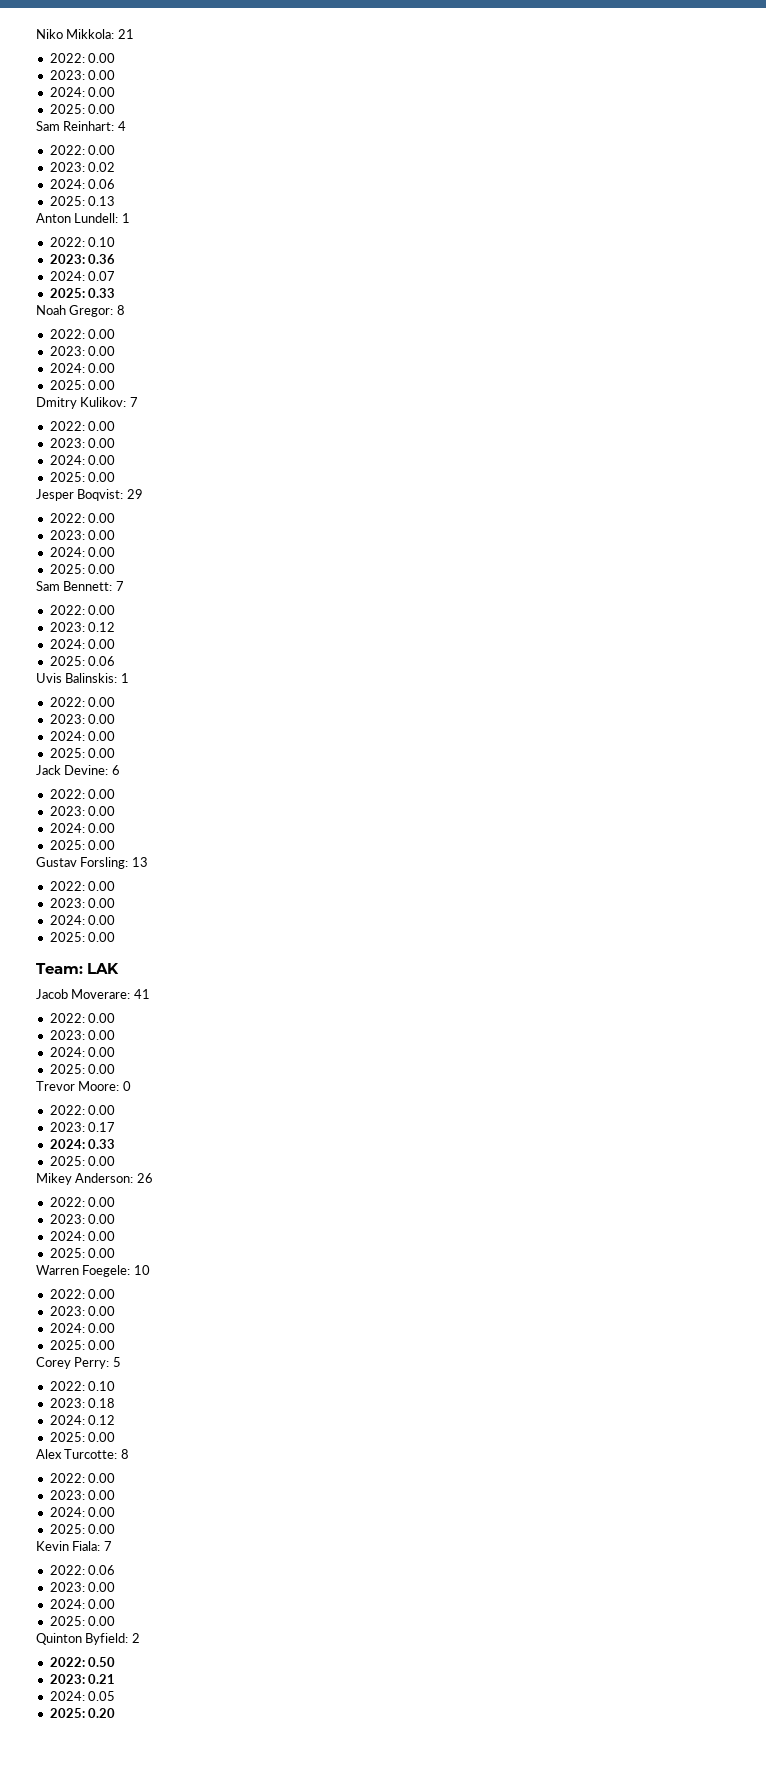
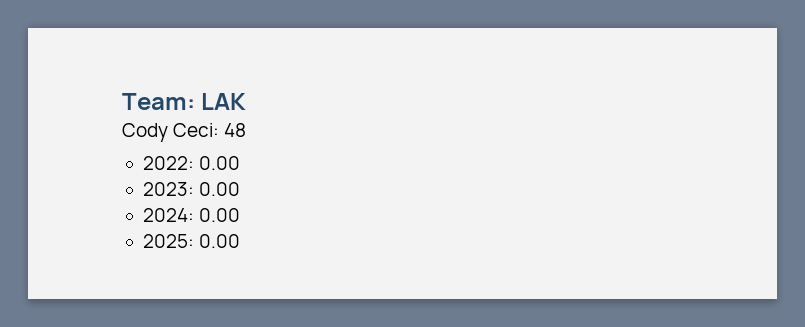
- Niko Mikkola: 21
+ Team: LAK
+ Cody Ceci: 48
  2022: 0.00
  2023: 0.00
  2024: 0.00
  2025: 0.00
- Sam Reinhart: 4
- 2022: 0.00
- 2023: 0.02
- 2024: 0.06
- 2025: 0.13
- Anton Lundell: 1
- 2022: 0.10
- 2023: 0.36
- 2024: 0.07
- 2025: 0.33
- Noah Gregor: 8
- 2022: 0.00
- 2023: 0.00
- 2024: 0.00
- 2025: 0.00
- Dmitry Kulikov: 7
- 2022: 0.00
- 2023: 0.00
- 2024: 0.00
- 2025: 0.00
- Jesper Boqvist: 29
- 2022: 0.00
- 2023: 0.00
- 2024: 0.00
- 2025: 0.00
- Sam Bennett: 7
- 2022: 0.00
- 2023: 0.12
- 2024: 0.00
- 2025: 0.06
- Uvis Balinskis: 1
- 2022: 0.00
- 2023: 0.00
- 2024: 0.00
- 2025: 0.00
- Jack Devine: 6
- 2022: 0.00
- 2023: 0.00
- 2024: 0.00
- 2025: 0.00
- Gustav Forsling: 13
- 2022: 0.00
- 2023: 0.00
- 2024: 0.00
- 2025: 0.00
- Team: LAK
- Jacob Moverare: 41
- 2022: 0.00
- 2023: 0.00
- 2024: 0.00
- 2025: 0.00
- Trevor Moore: 0
- 2022: 0.00
- 2023: 0.17
- 2024: 0.33
- 2025: 0.00
- Mikey Anderson: 26
- 2022: 0.00
- 2023: 0.00
- 2024: 0.00
- 2025: 0.00
- Warren Foegele: 10
- 2022: 0.00
- 2023: 0.00
- 2024: 0.00
- 2025: 0.00
- Corey Perry: 5
- 2022: 0.10
- 2023: 0.18
- 2024: 0.12
- 2025: 0.00
- Alex Turcotte: 8
- 2022: 0.00
- 2023: 0.00
- 2024: 0.00
- 2025: 0.00
- Kevin Fiala: 7
- 2022: 0.06
- 2023: 0.00
- 2024: 0.00
- 2025: 0.00
- Quinton Byfield: 2
- 2022: 0.50
- 2023: 0.21
- 2024: 0.05
- 2025: 0.20

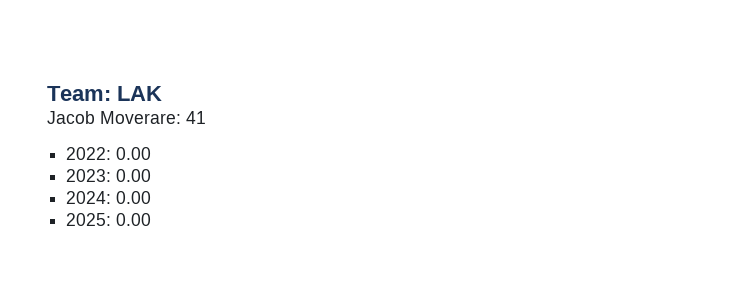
- Cody Ceci: 48
+ Jacob Moverare: 41

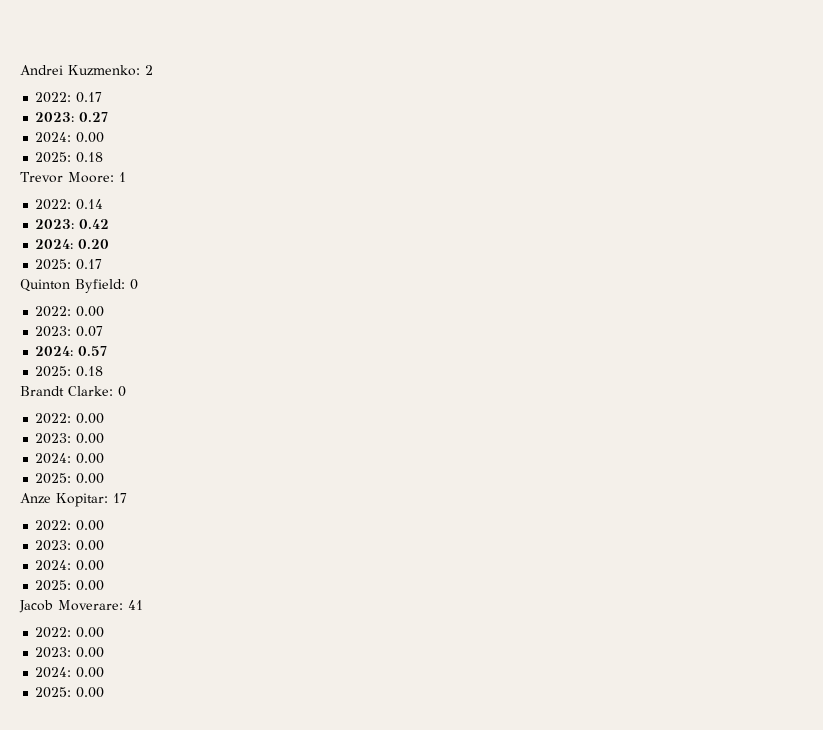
- Team: LAK
+ Andrei Kuzmenko: 2
+ 2022: 0.17
+ 2023: 0.27
+ 2024: 0.00
+ 2025: 0.18
+ Trevor Moore: 1
+ 2022: 0.14
+ 2023: 0.42
+ 2024: 0.20
+ 2025: 0.17
+ Quinton Byfield: 0
+ 2022: 0.00
+ 2023: 0.07
+ 2024: 0.57
+ 2025: 0.18
+ Brandt Clarke: 0
+ 2022: 0.00
+ 2023: 0.00
+ 2024: 0.00
+ 2025: 0.00
+ Anze Kopitar: 17
+ 2022: 0.00
+ 2023: 0.00
+ 2024: 0.00
+ 2025: 0.00

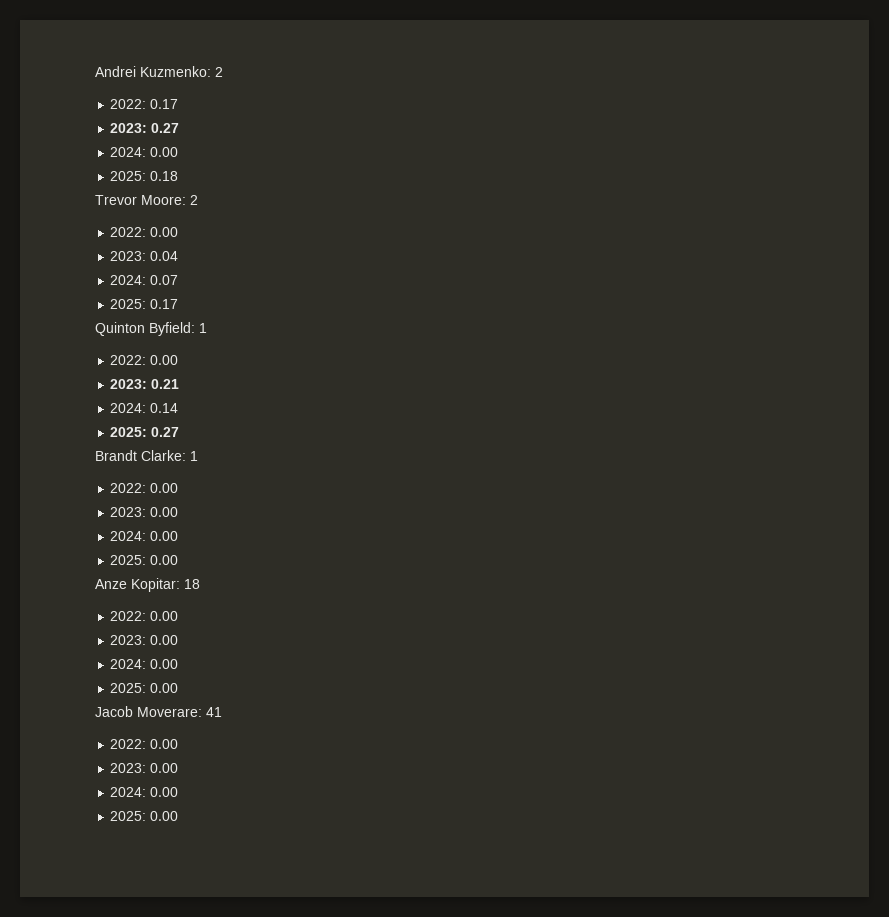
- Trevor Moore: 1
- 2022: 0.14
- 2023: 0.42
- 2024: 0.20
+ Trevor Moore: 2
+ 2022: 0.00
+ 2023: 0.04
+ 2024: 0.07
- Quinton Byfield: 0
+ Quinton Byfield: 1
  2022: 0.00
- 2023: 0.07
- 2024: 0.57
- 2025: 0.18
+ 2023: 0.21
+ 2024: 0.14
+ 2025: 0.27
- Brandt Clarke: 0
+ Brandt Clarke: 1
- Anze Kopitar: 17
+ Anze Kopitar: 18

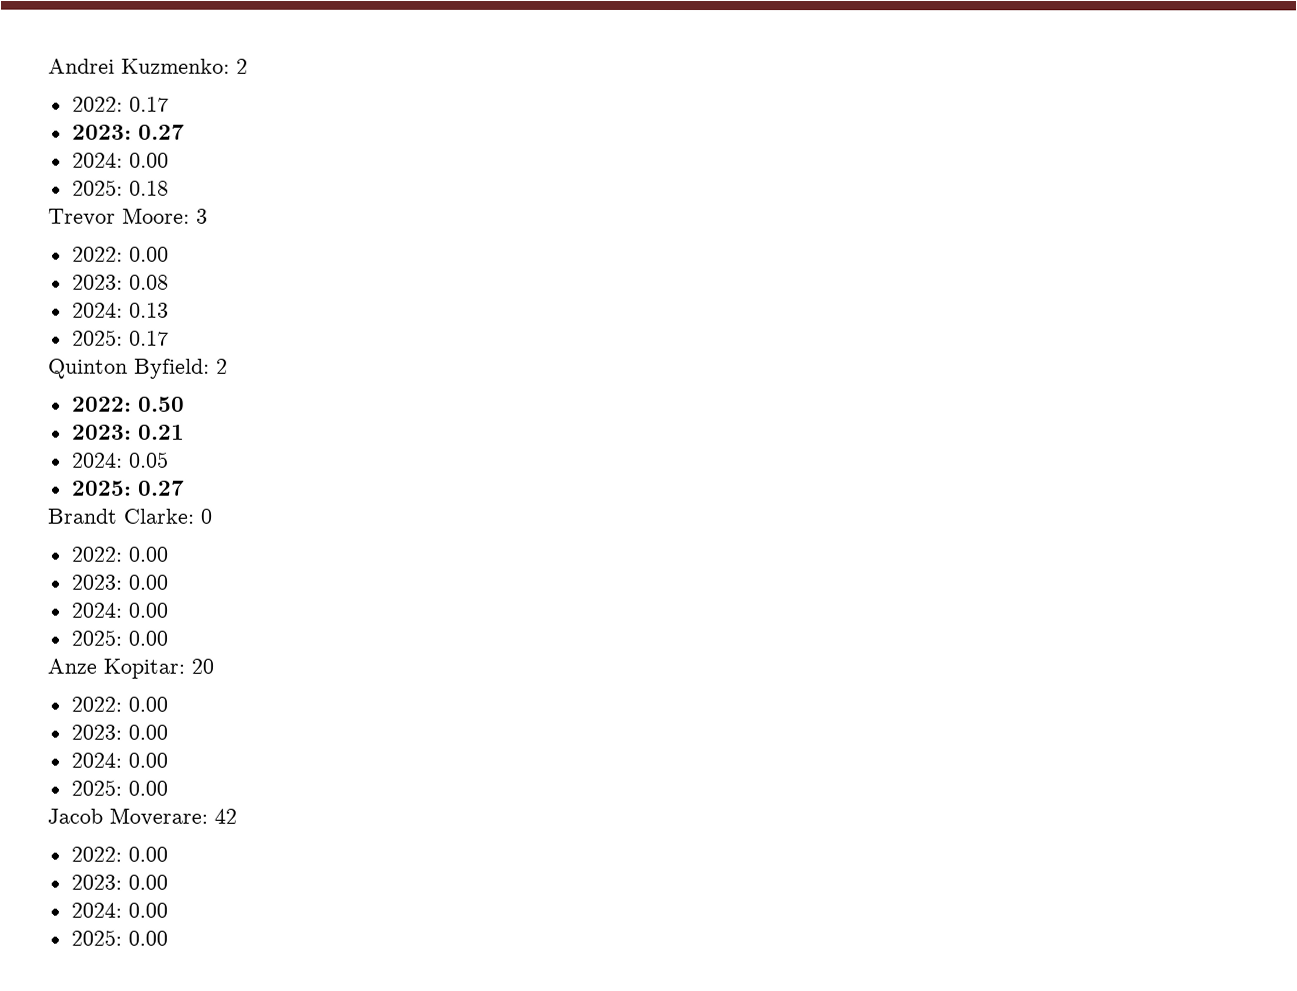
- Trevor Moore: 2
+ Trevor Moore: 3
  2022: 0.00
- 2023: 0.04
- 2024: 0.07
+ 2023: 0.08
+ 2024: 0.13
- Quinton Byfield: 1
- 2022: 0.00
+ Quinton Byfield: 2
+ 2022: 0.50
- 2024: 0.14
+ 2024: 0.05
- Brandt Clarke: 1
+ Brandt Clarke: 0
- Anze Kopitar: 18
+ Anze Kopitar: 20
- Jacob Moverare: 41
+ Jacob Moverare: 42

